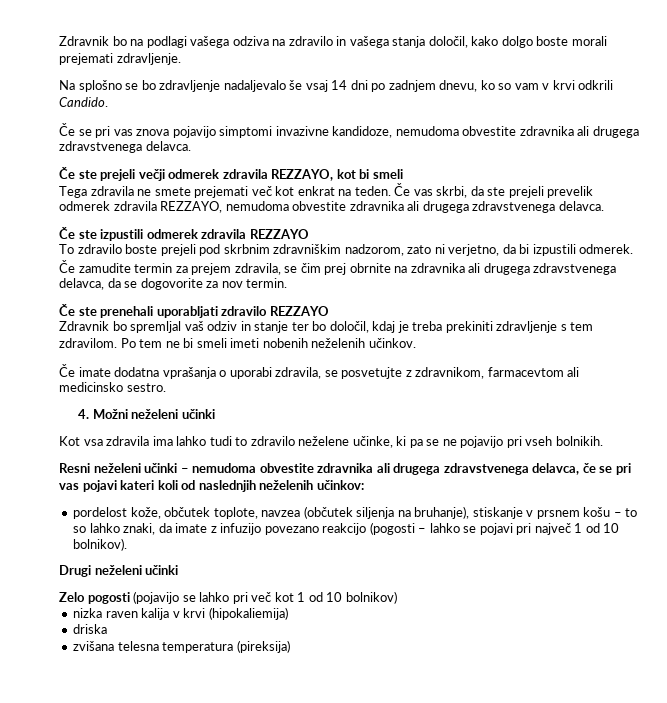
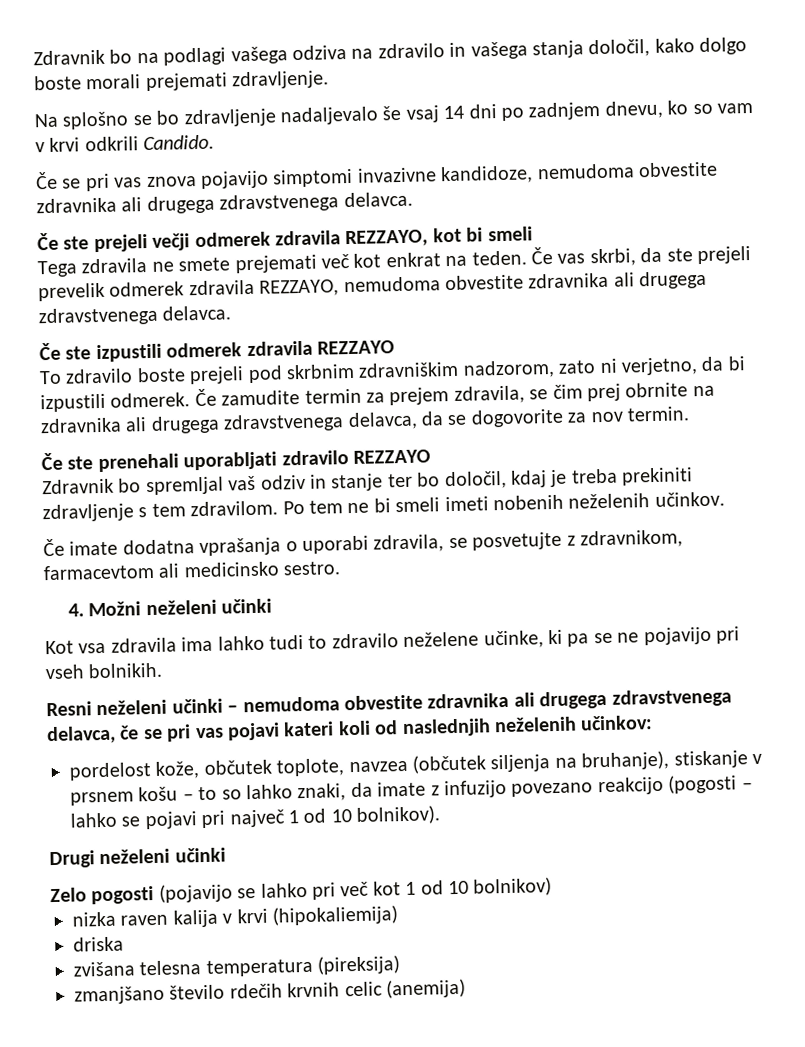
+ zmanjšano število rdečih krvnih celic (anemija)

